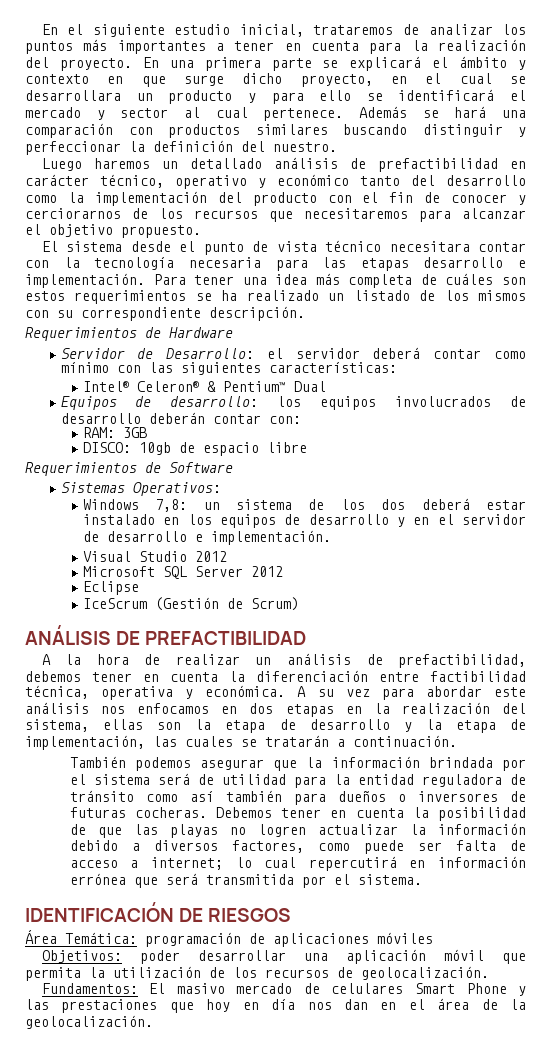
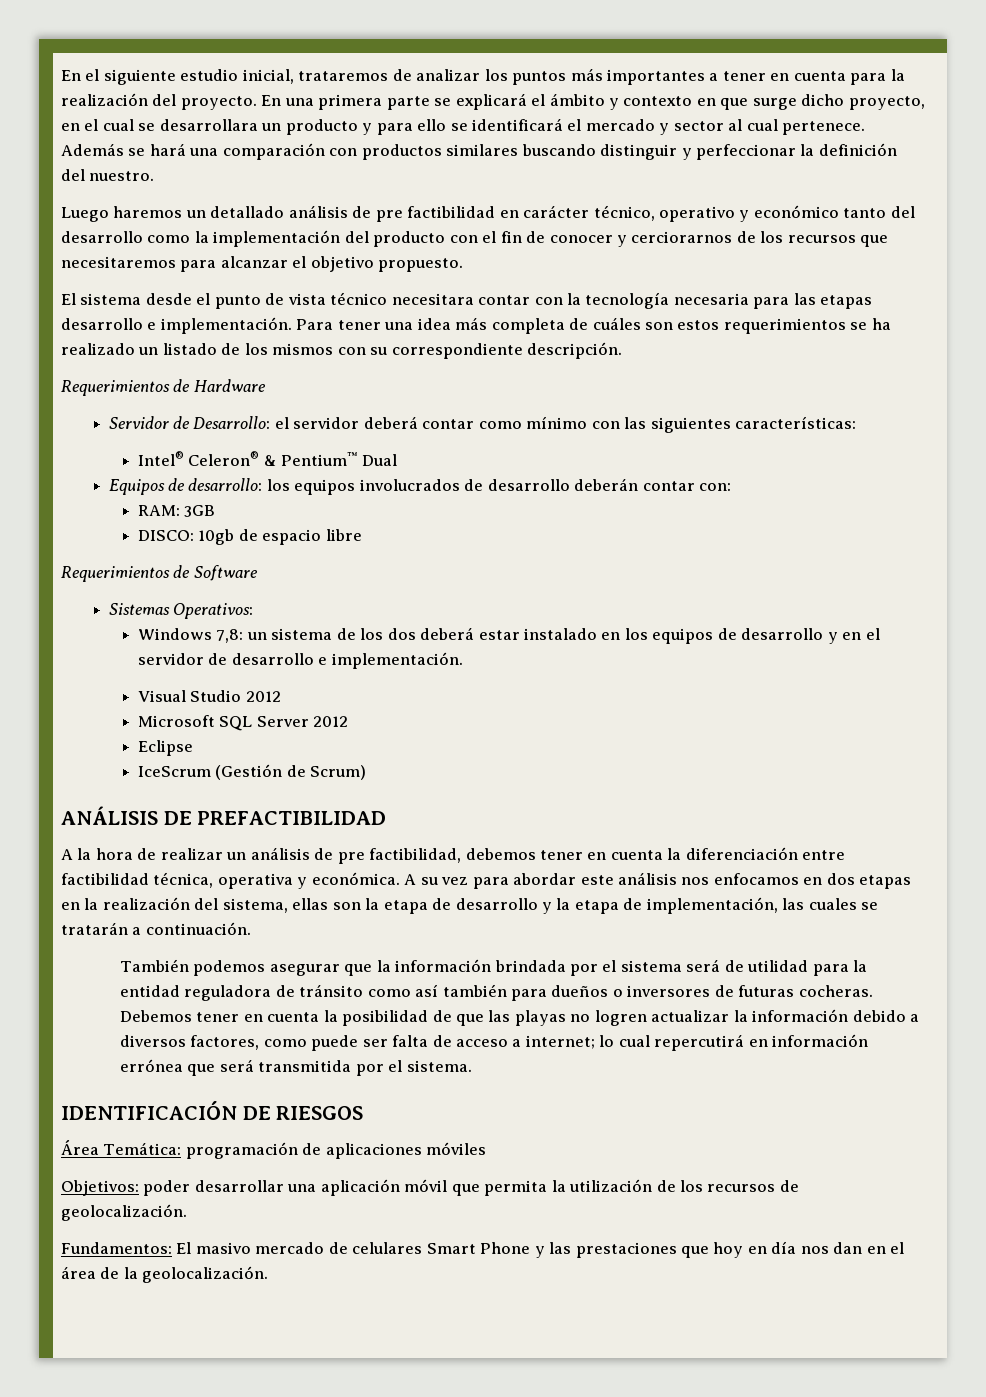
- Luego haremos un detallado análisis de prefactibilidad en carácter técnico, operativo y económico tanto del desarrollo como la implementación del producto con el fin de conocer y cerciorarnos de los recursos que necesitaremos para alcanzar el objetivo propuesto.
+ Luego haremos un detallado análisis de pre factibilidad en carácter técnico, operativo y económico tanto del desarrollo como la implementación del producto con el fin de conocer y cerciorarnos de los recursos que necesitaremos para alcanzar el objetivo propuesto.
- A la hora de realizar un análisis de prefactibilidad, debemos tener en cuenta la diferenciación entre factibilidad técnica, operativa y económica.
+ A la hora de realizar un análisis de pre factibilidad, debemos tener en cuenta la diferenciación entre factibilidad técnica, operativa y económica.

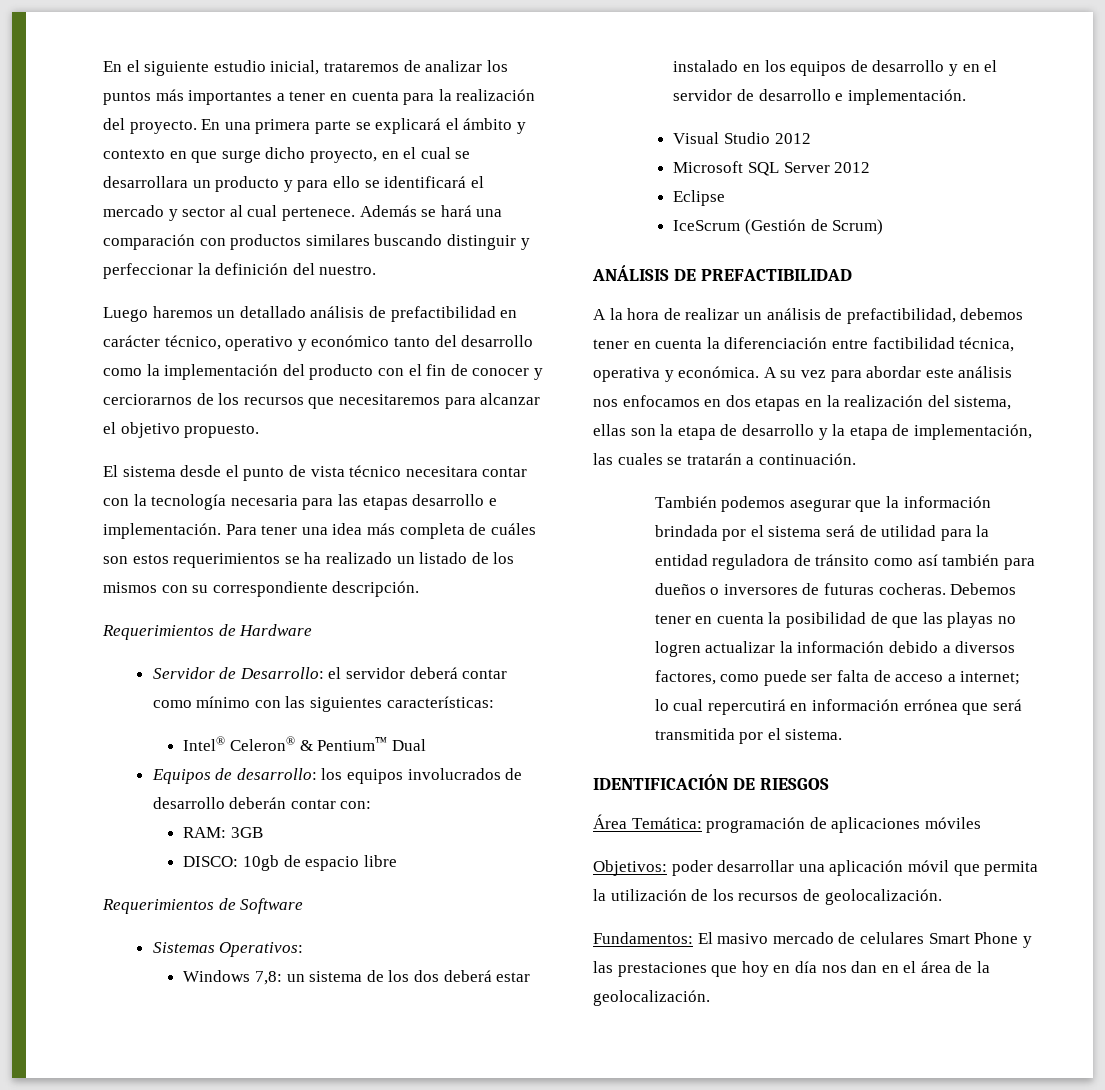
- Luego haremos un detallado análisis de pre factibilidad en carácter técnico, operativo y económico tanto del desarrollo como la implementación del producto con el fin de conocer y cerciorarnos de los recursos que necesitaremos para alcanzar el objetivo propuesto.
+ Luego haremos un detallado análisis de prefactibilidad en carácter técnico, operativo y económico tanto del desarrollo como la implementación del producto con el fin de conocer y cerciorarnos de los recursos que necesitaremos para alcanzar el objetivo propuesto.
- A la hora de realizar un análisis de pre factibilidad, debemos tener en cuenta la diferenciación entre factibilidad técnica, operativa y económica.
+ A la hora de realizar un análisis de prefactibilidad, debemos tener en cuenta la diferenciación entre factibilidad técnica, operativa y económica.

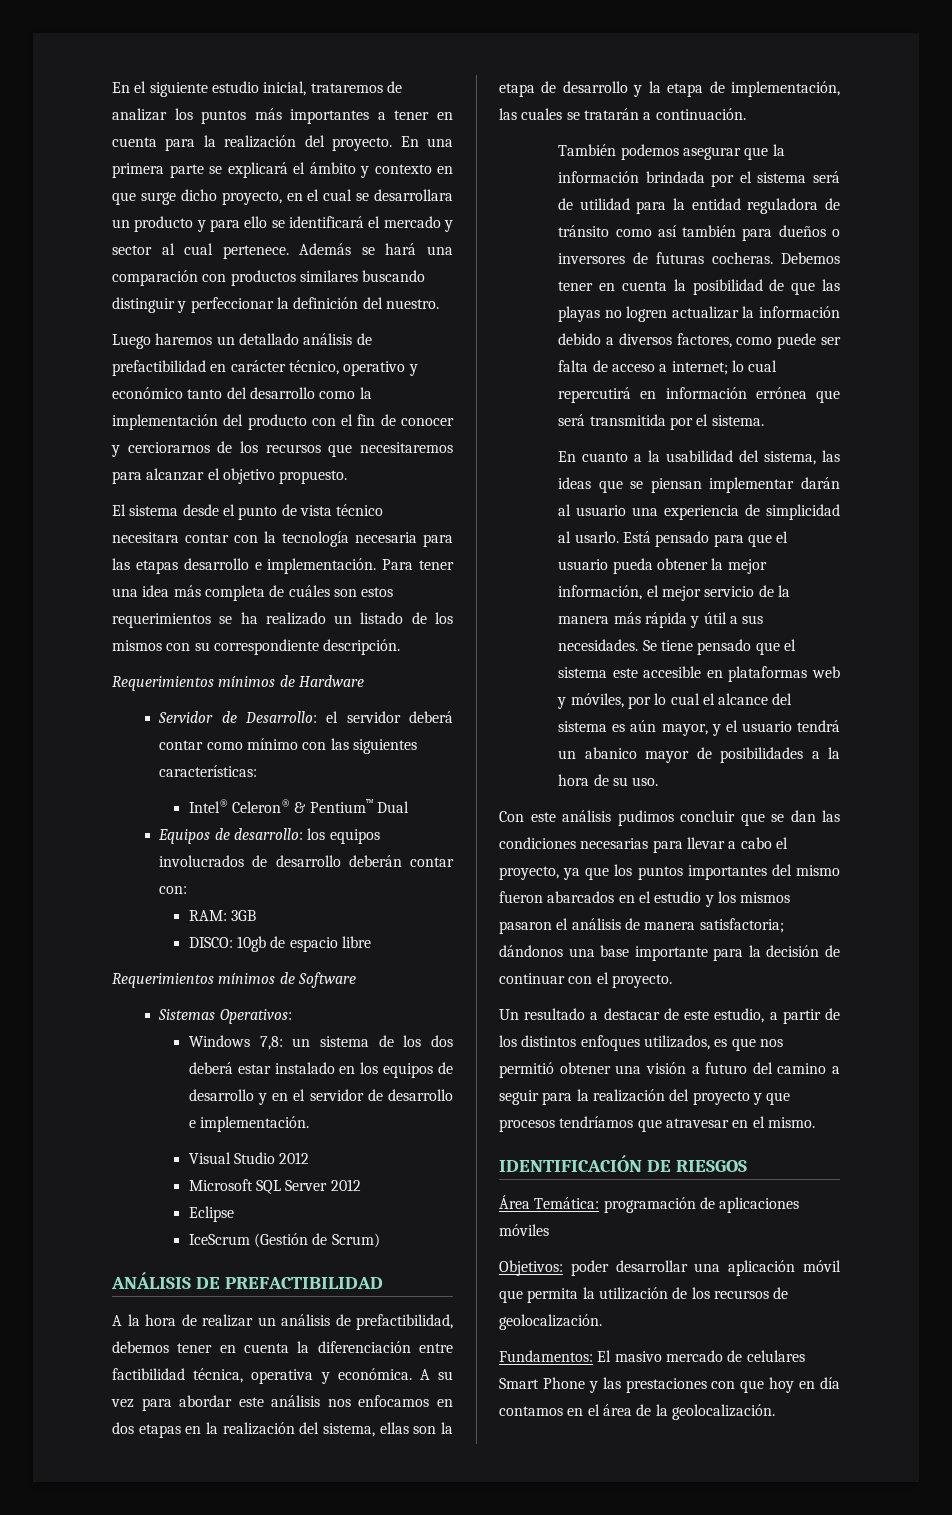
- Requerimientos de Hardware
+ Requerimientos mínimos de Hardware
- Requerimientos de Software
+ Requerimientos mínimos de Software
+ En cuanto a la usabilidad del sistema, las ideas que se piensan implementar darán al usuario una experiencia de simplicidad al usarlo. Está pensado para que el usuario pueda obtener la mejor información, el mejor servicio de la manera más rápida y útil a sus necesidades. Se tiene pensado que el sistema este accesible en plataformas web y móviles, por lo cual el alcance del sistema es aún mayor, y el usuario tendrá un abanico mayor de posibilidades a la hora de su uso.
+ Con este análisis pudimos concluir que se dan las condiciones necesarias para llevar a cabo el proyecto, ya que los puntos importantes del mismo fueron abarcados en el estudio y los mismos pasaron el análisis de manera satisfactoria; dándonos una base importante para la decisión de continuar con el proyecto.
+ Un resultado a destacar de este estudio, a partir de los distintos enfoques utilizados, es que nos permitió obtener una visión a futuro del camino a seguir para la realización del proyecto y que procesos tendríamos que atravesar en el mismo.
- Fundamentos: El masivo mercado de celulares Smart Phone y las prestaciones que hoy en día nos dan en el área de la geolocalización.
+ Fundamentos: El masivo mercado de celulares Smart Phone y las prestaciones con que hoy en día contamos en el área de la geolocalización.

